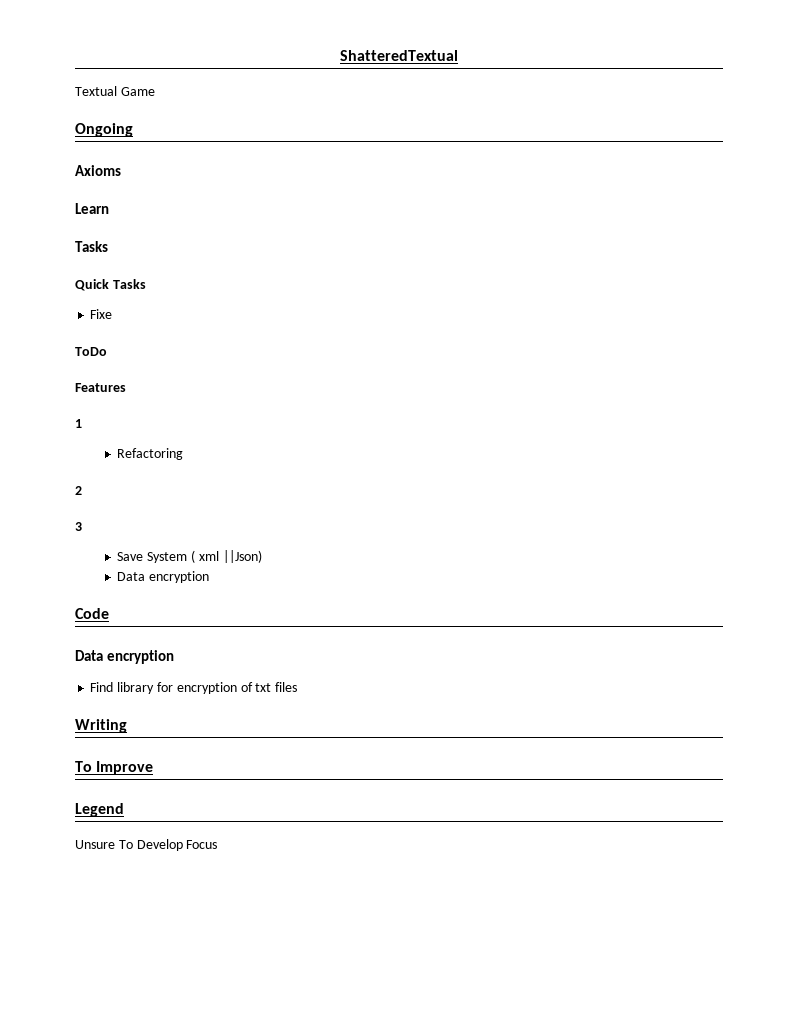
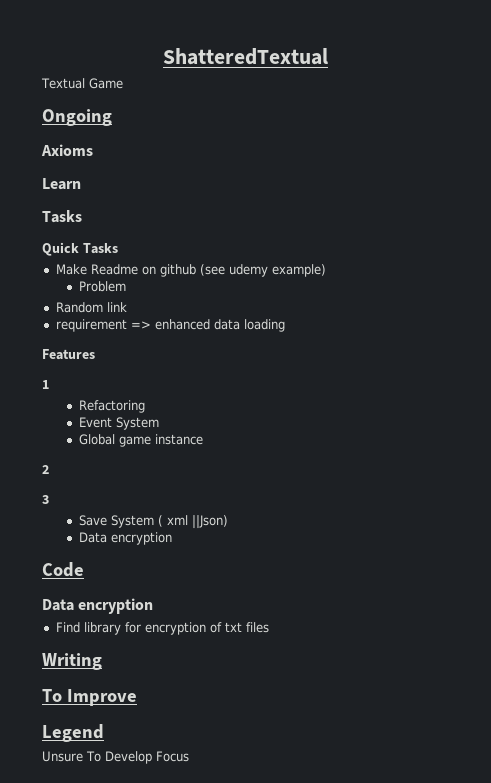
- Fixe
- ToDo
+ Make Readme on github (see udemy example)
+ Problem
+ Random link
+ requirement => enhanced data loading
  Features
  1
  Refactoring
+ Event System
+ Global game instance

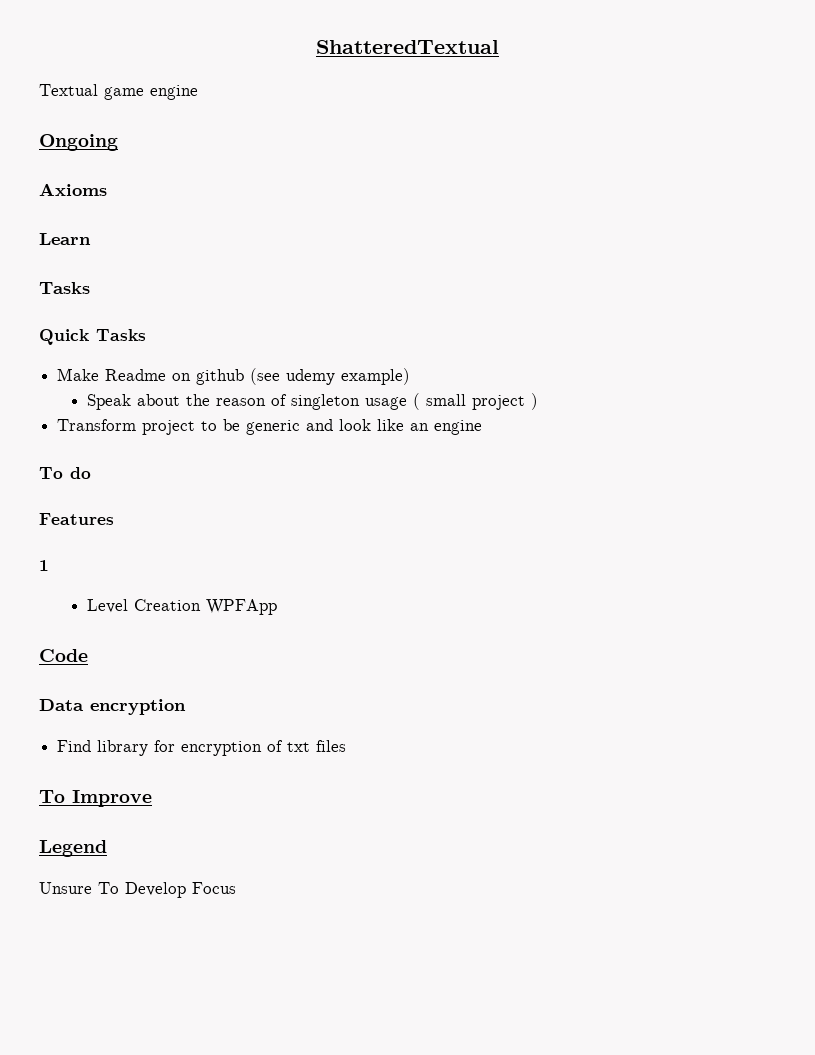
- Textual Game
+ Textual game engine
- Problem
- Random link
- requirement => enhanced data loading
+ Speak about the reason of singleton usage ( small project )
+ Transform project to be generic and look like an engine
+ To do
  Features
  1
- Refactoring
- Event System
- Global game instance
- 2
- 3
- Save System ( xml ||Json)
- Data encryption
+ Level Creation WPFApp
- Writing

